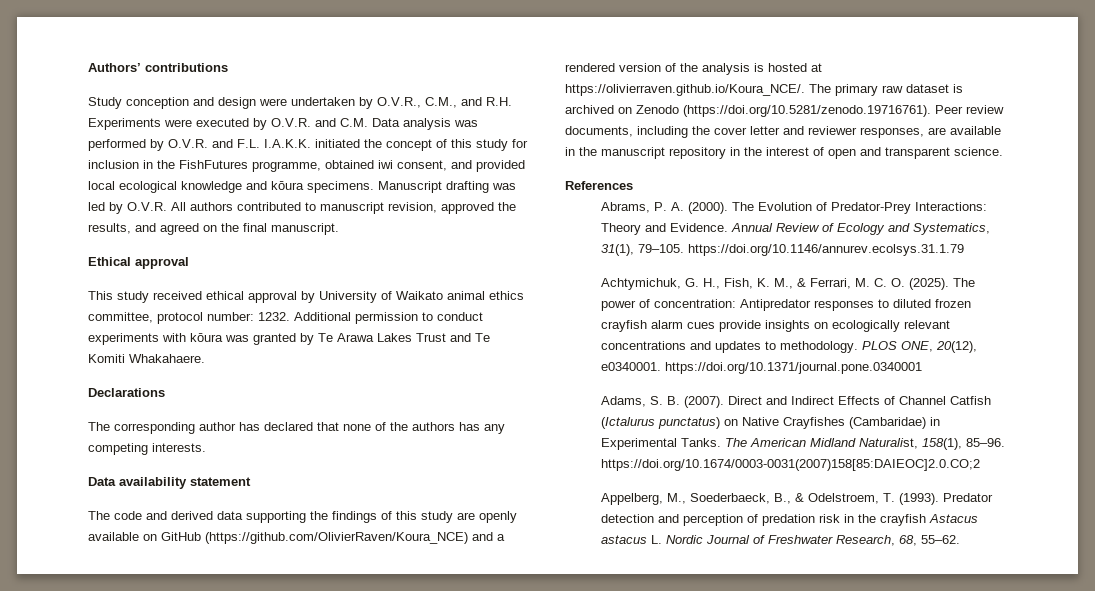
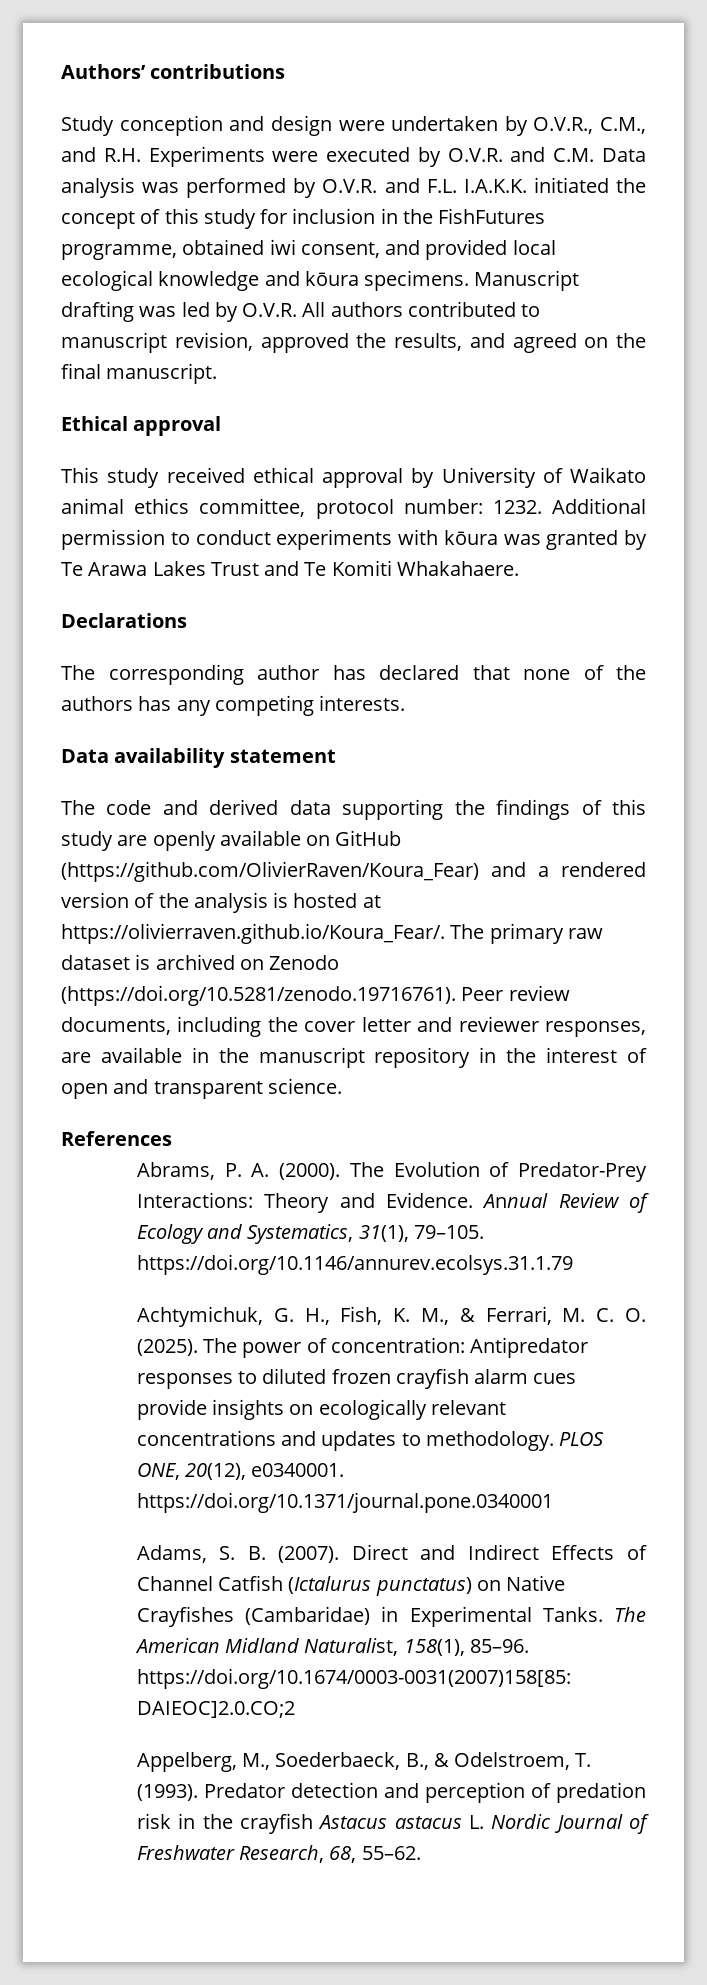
- The code and derived data supporting the findings of this study are openly available on GitHub (https://github.com/OlivierRaven/Koura_NCE) and a rendered version of the analysis is hosted at https://olivierraven.github.io/Koura_NCE/. The primary raw dataset is archived on Zenodo (https://doi.org/10.5281/zenodo.19716761). Peer review documents, including the cover letter and reviewer responses, are available in the manuscript repository in the interest of open and transparent science.
+ The code and derived data supporting the findings of this study are openly available on GitHub (https://github.com/OlivierRaven/Koura_Fear) and a rendered version of the analysis is hosted at https://olivierraven.github.io/Koura_Fear/. The primary raw dataset is archived on Zenodo (https://doi.org/10.5281/zenodo.19716761). Peer review documents, including the cover letter and reviewer responses, are available in the manuscript repository in the interest of open and transparent science.

